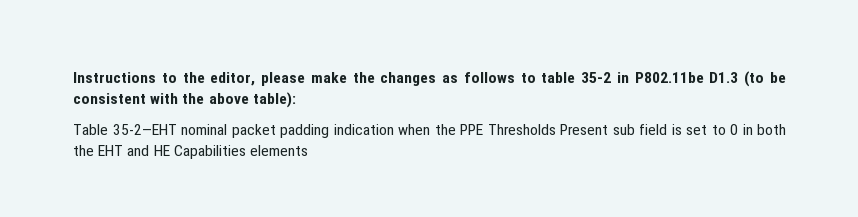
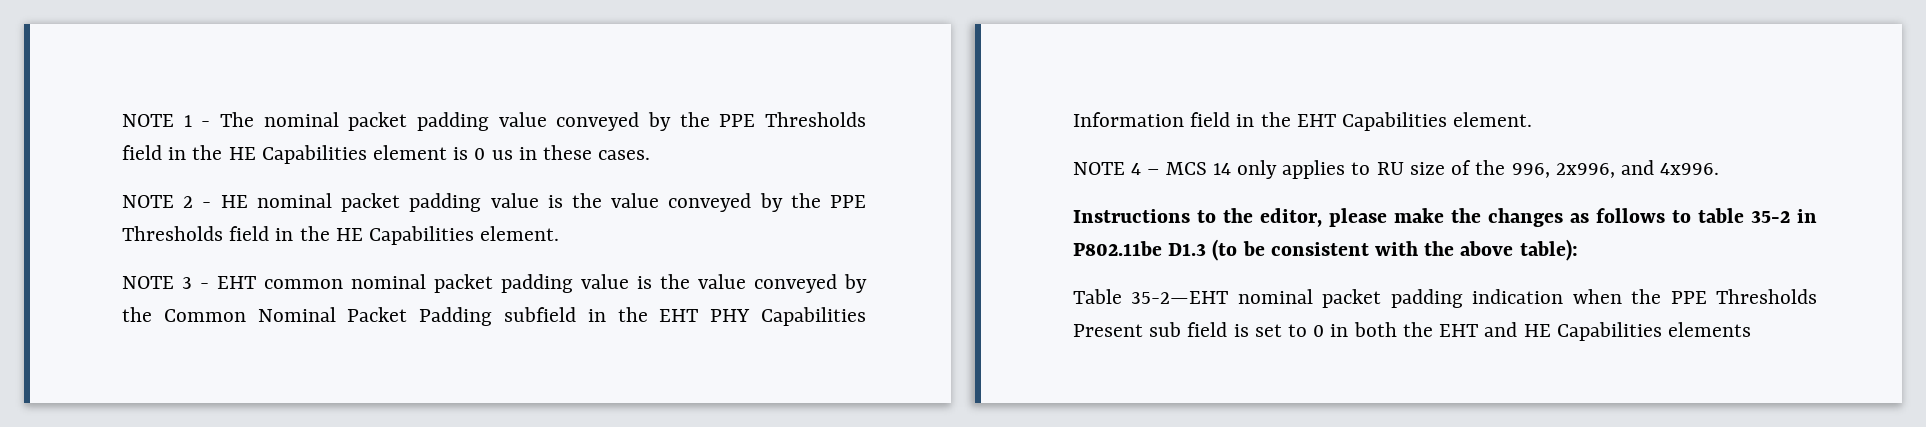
+ NOTE 1 - The nominal packet padding value conveyed by the PPE Thresholds field in the HE Capabilities element is 0 us in these cases.
+ NOTE 2 - HE nominal packet padding value is the value conveyed by the PPE Thresholds field in the HE Capabilities element.
+ NOTE 3 - EHT common nominal packet padding value is the value conveyed by the Common Nominal Packet Padding subfield in the EHT PHY Capabilities Information field in the EHT Capabilities element.
+ NOTE 4 – MCS 14 only applies to RU size of the 996, 2x996, and 4x996.

